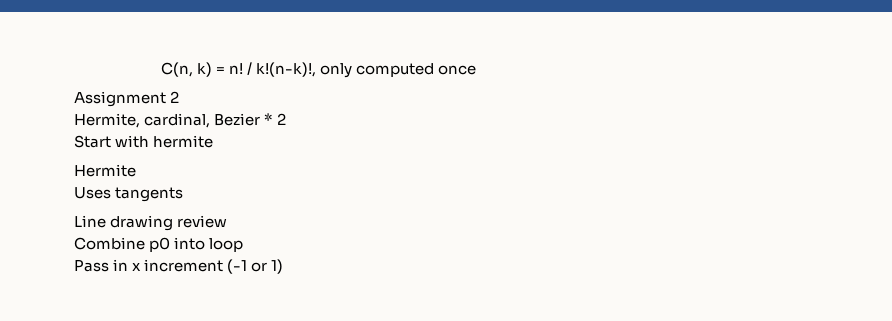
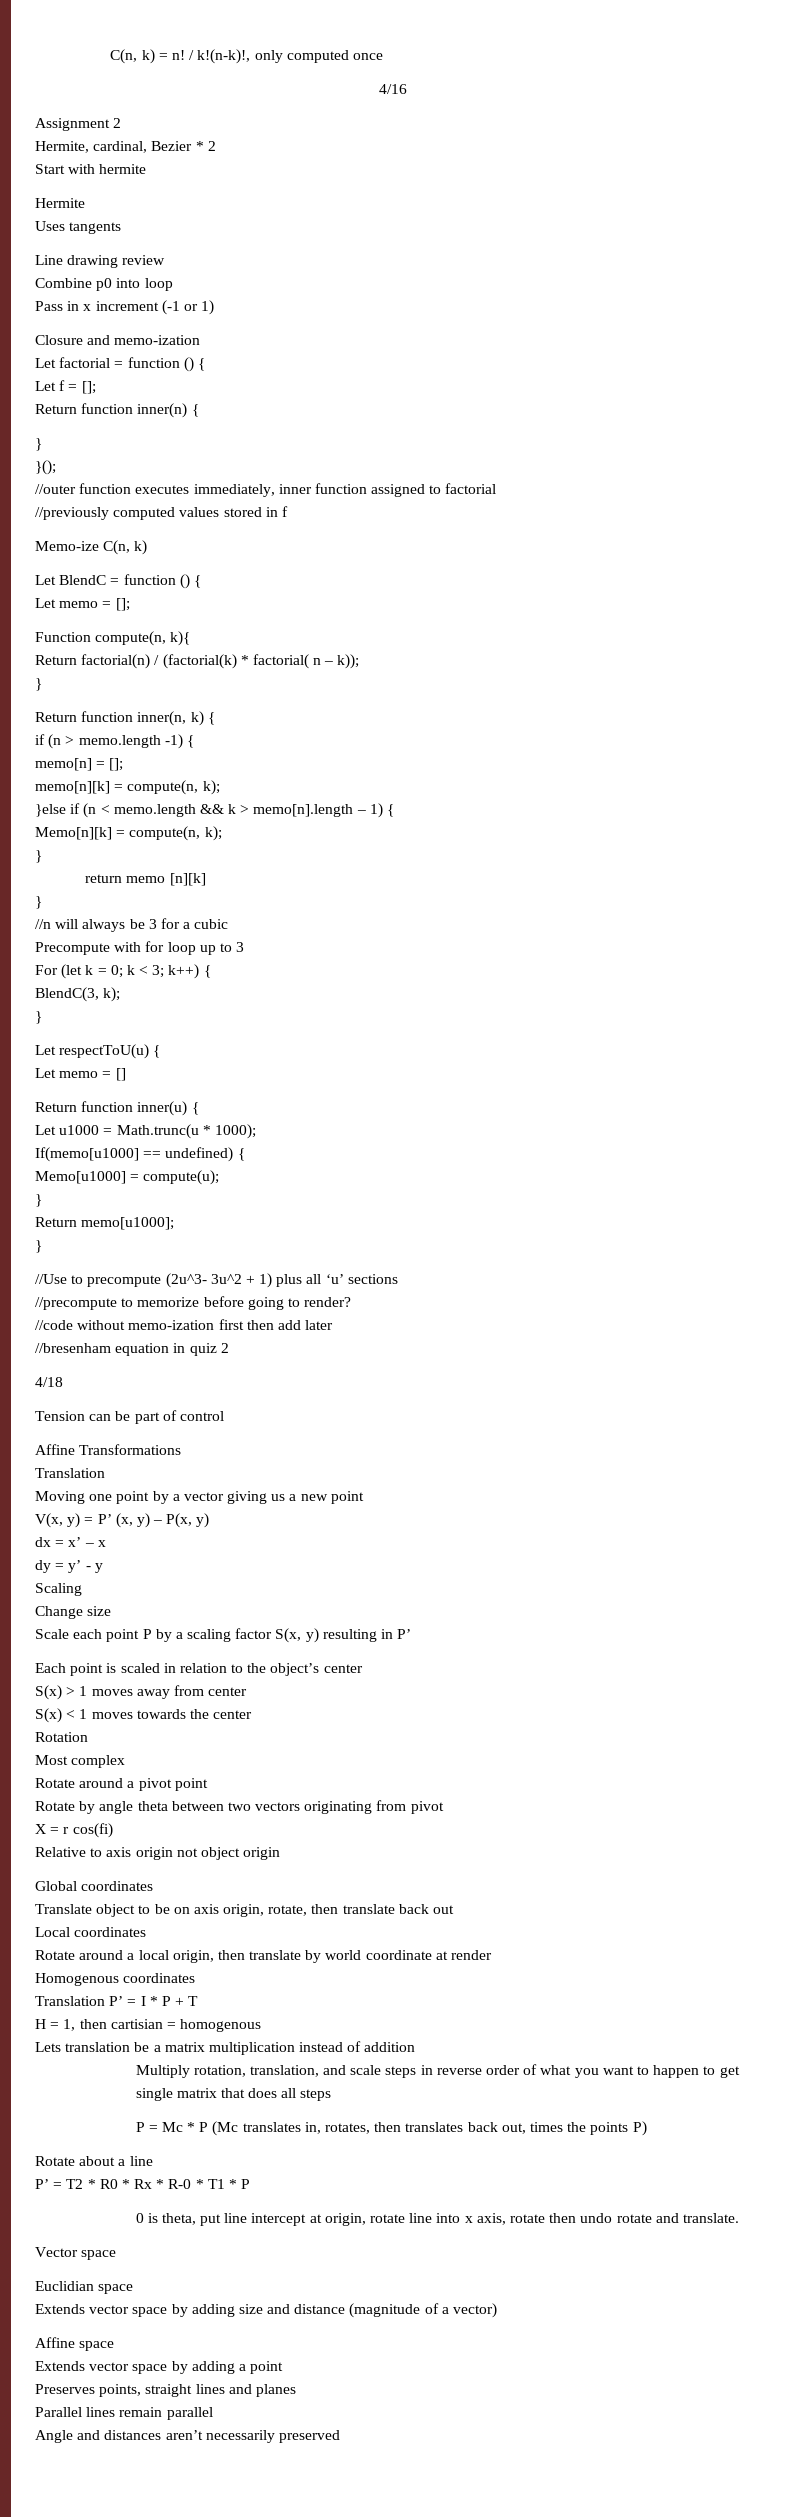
+ 4/16
+ Closure and memo-ization
+ Let factorial = function () {
+ Let f = [];
+ Return function inner(n) {
+ }
+ }();
+ //outer function executes immediately, inner function assigned to factorial
+ //previously computed values stored in f
+ Memo-ize C(n, k)
+ Let BlendC = function () {
+ Let memo = [];
+ Function compute(n, k){
+ Return factorial(n) / (factorial(k) * factorial( n – k));
+ }
+ Return function inner(n, k) {
+ if (n > memo.length -1) {
+ memo[n] = [];
+ memo[n][k] = compute(n, k);
+ }else if (n < memo.length && k > memo[n].length – 1) {
+ Memo[n][k] = compute(n, k);
+ }
+ return memo [n][k]
+ }
+ //n will always be 3 for a cubic
+ Precompute with for loop up to 3
+ For (let k = 0; k < 3; k++) {
+ BlendC(3, k);
+ }
+ Let respectToU(u) {
+ Let memo = []
+ Return function inner(u) {
+ Let u1000 = Math.trunc(u * 1000);
+ If(memo[u1000] == undefined) {
+ Memo[u1000] = compute(u);
+ }
+ Return memo[u1000];
+ }
+ //Use to precompute (2u^3- 3u^2 + 1) plus all ‘u’ sections
+ //precompute to memorize before going to render?
+ //code without memo-ization first then add later
+ //bresenham equation in quiz 2
+ 4/18
+ Tension can be part of control
+ Affine Transformations
+ Translation
+ Moving one point by a vector giving us a new point
+ V(x, y) = P’ (x, y) – P(x, y)
+ dx = x’ – x
+ dy = y’ - y
+ Scaling
+ Change size
+ Scale each point P by a scaling factor S(x, y) resulting in P’
+ Each point is scaled in relation to the object’s center
+ S(x) > 1 moves away from center
+ S(x) < 1 moves towards the center
+ Rotation
+ Most complex
+ Rotate around a pivot point
+ Rotate by angle theta between two vectors originating from pivot
+ X = r cos(fi)
+ Relative to axis origin not object origin
+ Global coordinates
+ Translate object to be on axis origin, rotate, then translate back out
+ Local coordinates
+ Rotate around a local origin, then translate by world coordinate at render
+ Homogenous coordinates
+ Translation P’ = I * P + T
+ H = 1, then cartisian = homogenous
+ Lets translation be a matrix multiplication instead of addition
+ Multiply rotation, translation, and scale steps in reverse order of what you want to happen to get single matrix that does all steps
+ P = Mc * P (Mc translates in, rotates, then translates back out, times the points P)
+ Rotate about a line
+ P’ = T2 * R0 * Rx * R-0 * T1 * P
+ 0 is theta, put line intercept at origin, rotate line into x axis, rotate then undo rotate and translate.
+ Vector space
+ Euclidian space
+ Extends vector space by adding size and distance (magnitude of a vector)
+ Affine space
+ Extends vector space by adding a point
+ Preserves points, straight lines and planes
+ Parallel lines remain parallel
+ Angle and distances aren’t necessarily preserved

